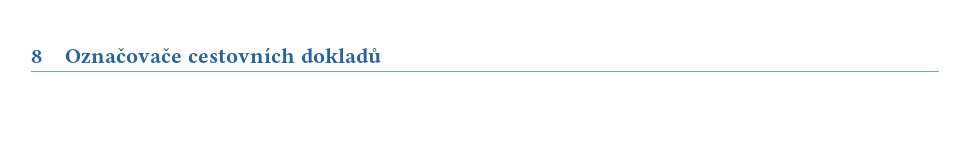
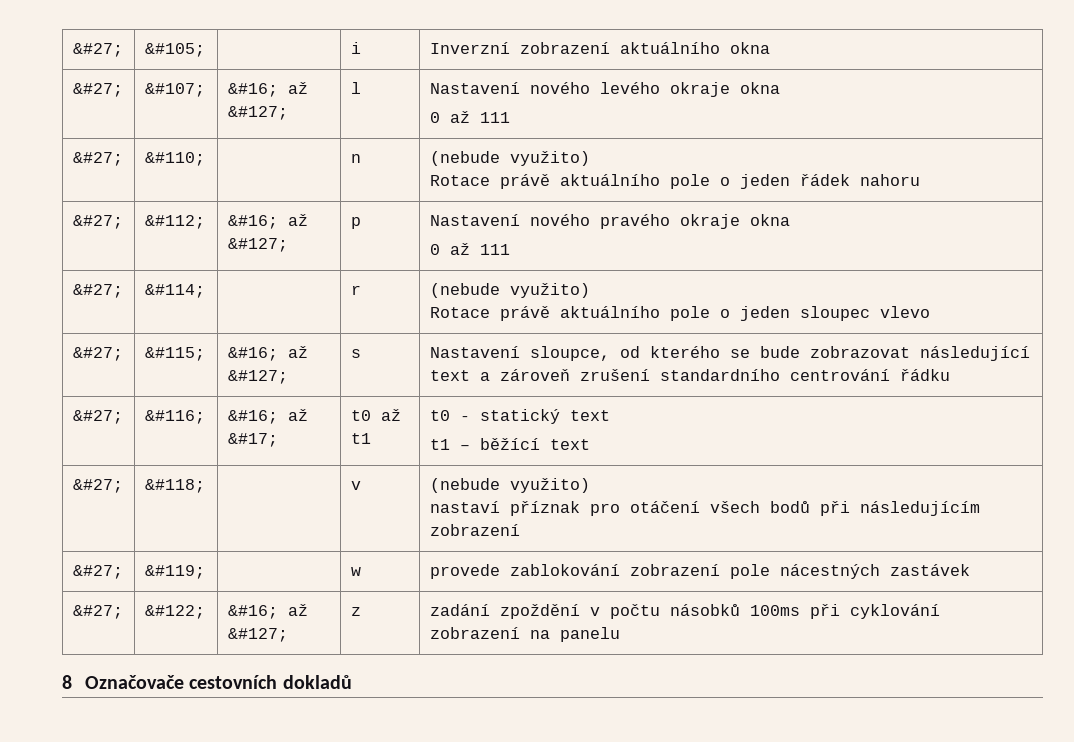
+ &#27; | &#105; | | i | Inverzní zobrazení aktuálního okna
+ &#27; | &#107; | &#16; až &#127; | l | Nastavení nového levého okraje okna
+ 0 až 111
+ &#27; | &#110; | | n | (nebude využito)
+ Rotace právě aktuálního pole o jeden řádek nahoru
+ &#27; | &#112; | &#16; až &#127; | p | Nastavení nového pravého okraje okna
+ 0 až 111
+ &#27; | &#114; | | r | (nebude využito)
+ Rotace právě aktuálního pole o jeden sloupec vlevo
+ &#27; | &#115; | &#16; až &#127; | s | Nastavení sloupce, od kterého se bude zobrazovat následující text a zároveň zrušení standardního centrování řádku
+ &#27; | &#116; | &#16; až &#17; | t0 až t1 | t0 - statický text
+ t1 – běžící text
+ &#27; | &#118; | | v | (nebude využito)
+ nastaví příznak pro otáčení všech bodů při následujícím zobrazení
+ &#27; | &#119; | | w | provede zablokování zobrazení pole nácestných zastávek
+ &#27; | &#122; | &#16; až &#127; | z | zadání zpoždění v počtu násobků 100ms při cyklování zobrazení na panelu

